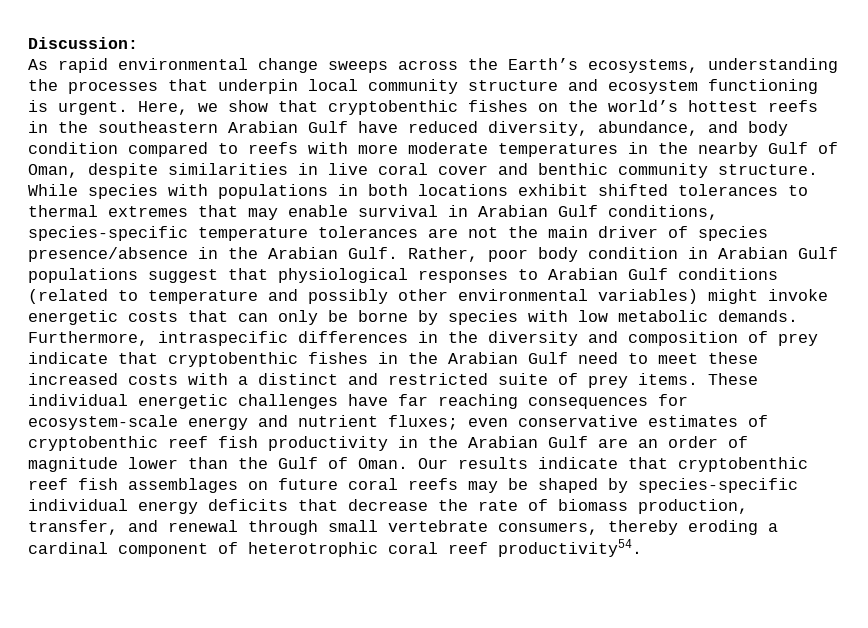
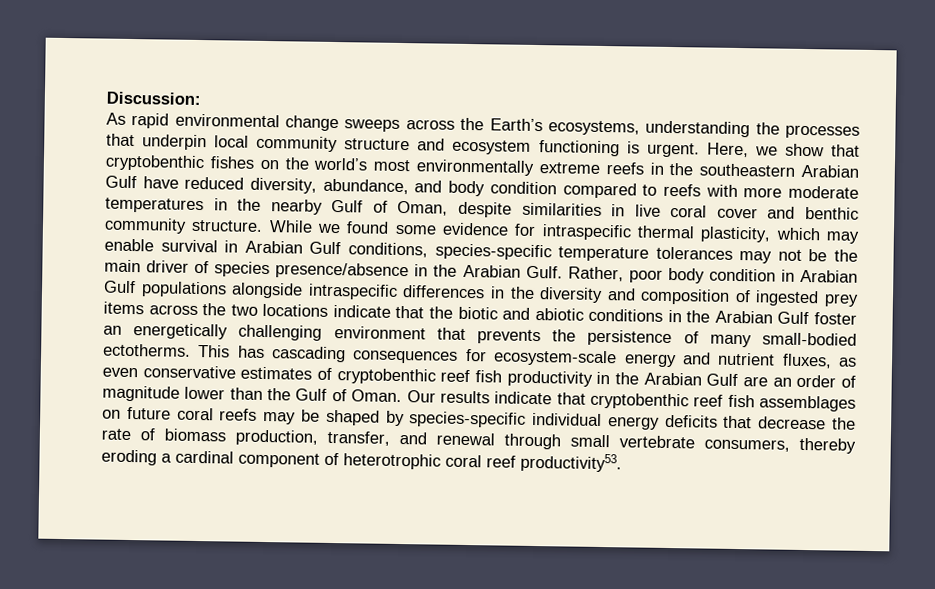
- Here, we show that cryptobenthic fishes on the world’s hottest reefs in the southeastern Arabian Gulf have reduced diversity, abundance, and body condition compared to reefs with more moderate temperatures in the nearby Gulf of Oman, despite similarities in live coral cover and benthic community structure.
+ Here, we show that cryptobenthic fishes on the world’s most environmentally extreme reefs in the southeastern Arabian Gulf have reduced diversity, abundance, and body condition compared to reefs with more moderate temperatures in the nearby Gulf of Oman, despite similarities in live coral cover and benthic community structure.
- While species with populations in both locations exhibit shifted tolerances to thermal extremes that may enable survival in Arabian Gulf conditions, species-specific temperature tolerances are not the main driver of species presence/absence in the Arabian Gulf.
+ While we found some evidence for intraspecific thermal plasticity, which may enable survival in Arabian Gulf conditions, species-specific temperature tolerances may not be the main driver of species presence/absence in the Arabian Gulf.
- Rather, poor body condition in Arabian Gulf populations suggest that physiological responses to Arabian Gulf conditions (related to temperature and possibly other environmental variables) might invoke energetic costs that can only be borne by species with low metabolic demands. Furthermore, intraspecific differences in the diversity and composition of prey indicate that cryptobenthic fishes in the Arabian Gulf need to meet these increased costs with a distinct and restricted suite of prey items. These individual energetic challenges have far reaching consequences for ecosystem-scale energy and nutrient fluxes; even conservative estimates of cryptobenthic reef fish productivity in the Arabian Gulf are an order of magnitude lower than the Gulf of Oman.
+ Rather, poor body condition in Arabian Gulf populations alongside intraspecific differences in the diversity and composition of ingested prey items across the two locations indicate that the biotic and abiotic conditions in the Arabian Gulf foster an energetically challenging environment that prevents the persistence of many small-bodied ectotherms. This has cascading consequences for ecosystem-scale energy and nutrient fluxes, as even conservative estimates of cryptobenthic reef fish productivity in the Arabian Gulf are an order of magnitude lower than the Gulf of Oman.
- Our results indicate that cryptobenthic reef fish assemblages on future coral reefs may be shaped by species-specific individual energy deficits that decrease the rate of biomass production, transfer, and renewal through small vertebrate consumers, thereby eroding a cardinal component of heterotrophic coral reef productivity54.
+ Our results indicate that cryptobenthic reef fish assemblages on future coral reefs may be shaped by species-specific individual energy deficits that decrease the rate of biomass production, transfer, and renewal through small vertebrate consumers, thereby eroding a cardinal component of heterotrophic coral reef productivity53.

